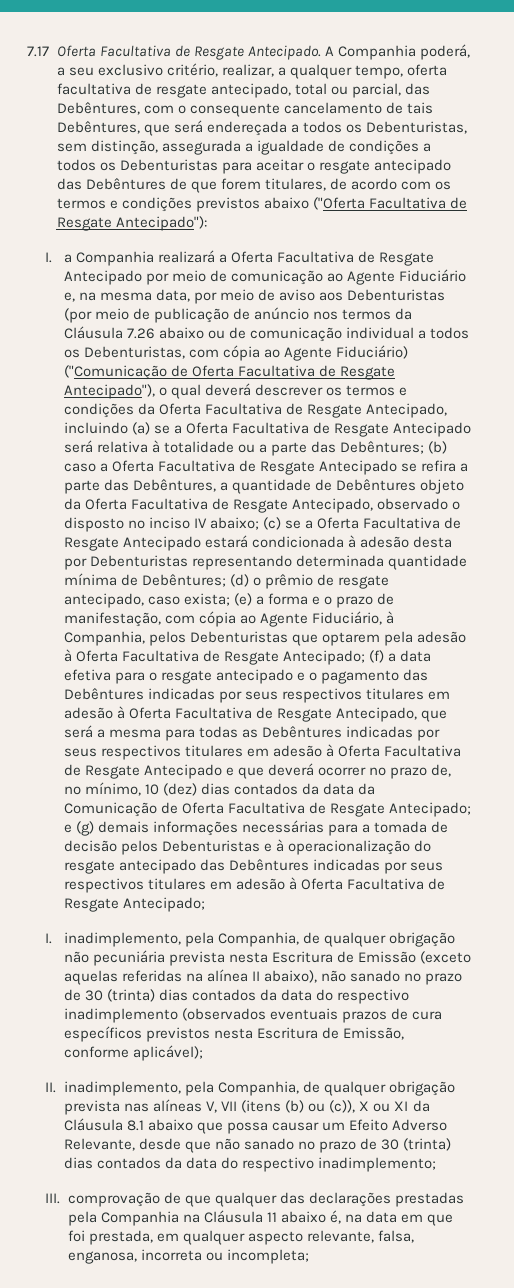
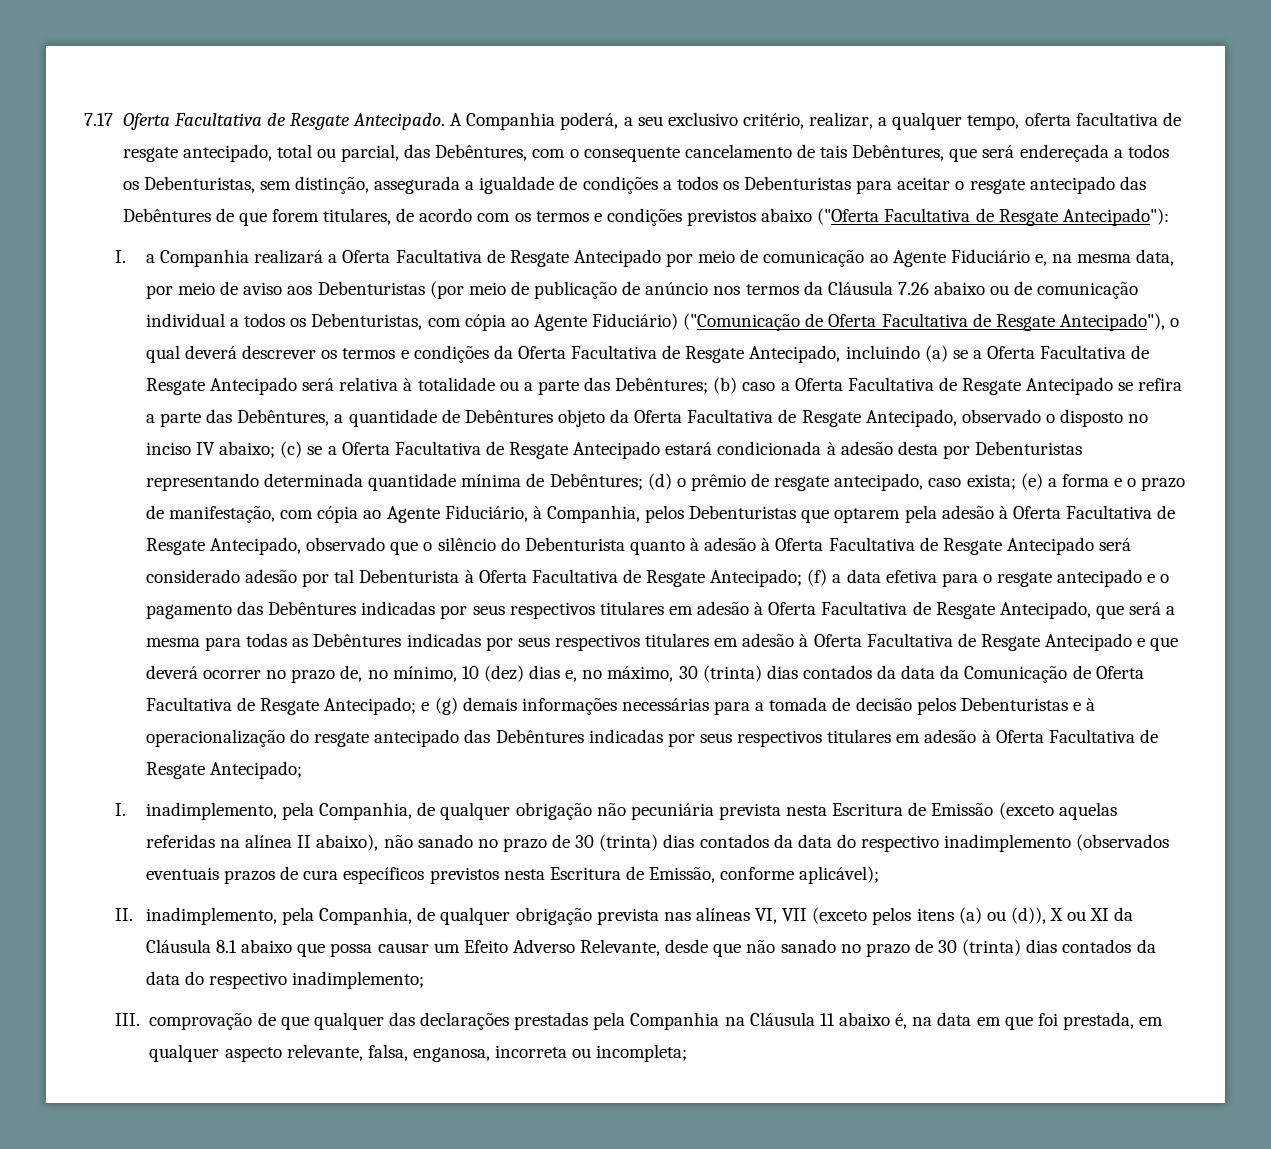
- (e) a forma e o prazo de manifestação, com cópia ao Agente Fiduciário, à Companhia, pelos Debenturistas que optarem pela adesão à Oferta Facultativa de Resgate Antecipado;
+ (e) a forma e o prazo de manifestação, com cópia ao Agente Fiduciário, à Companhia, pelos Debenturistas que optarem pela adesão à Oferta Facultativa de Resgate Antecipado, observado que o silêncio do Debenturista quanto à adesão à Oferta Facultativa de Resgate Antecipado será considerado adesão por tal Debenturista à Oferta Facultativa de Resgate Antecipado;
- (f) a data efetiva para o resgate antecipado e o pagamento das Debêntures indicadas por seus respectivos titulares em adesão à Oferta Facultativa de Resgate Antecipado, que será a mesma para todas as Debêntures indicadas por seus respectivos titulares em adesão à Oferta Facultativa de Resgate Antecipado e que deverá ocorrer no prazo de, no mínimo, 10 (dez) dias contados da data da Comunicação de Oferta Facultativa de Resgate Antecipado;
+ (f) a data efetiva para o resgate antecipado e o pagamento das Debêntures indicadas por seus respectivos titulares em adesão à Oferta Facultativa de Resgate Antecipado, que será a mesma para todas as Debêntures indicadas por seus respectivos titulares em adesão à Oferta Facultativa de Resgate Antecipado e que deverá ocorrer no prazo de, no mínimo, 10 (dez) dias e, no máximo, 30 (trinta) dias contados da data da Comunicação de Oferta Facultativa de Resgate Antecipado;
- II. inadimplemento, pela Companhia, de qualquer obrigação prevista nas alíneas V, VII (itens (b) ou (c)), X ou XI da Cláusula 8.1 abaixo que possa causar um Efeito Adverso Relevante, desde que não sanado no prazo de 30 (trinta) dias contados da data do respectivo inadimplemento;
+ II. inadimplemento, pela Companhia, de qualquer obrigação prevista nas alíneas VI, VII (exceto pelos itens (a) ou (d)), X ou XI da Cláusula 8.1 abaixo que possa causar um Efeito Adverso Relevante, desde que não sanado no prazo de 30 (trinta) dias contados da data do respectivo inadimplemento;

